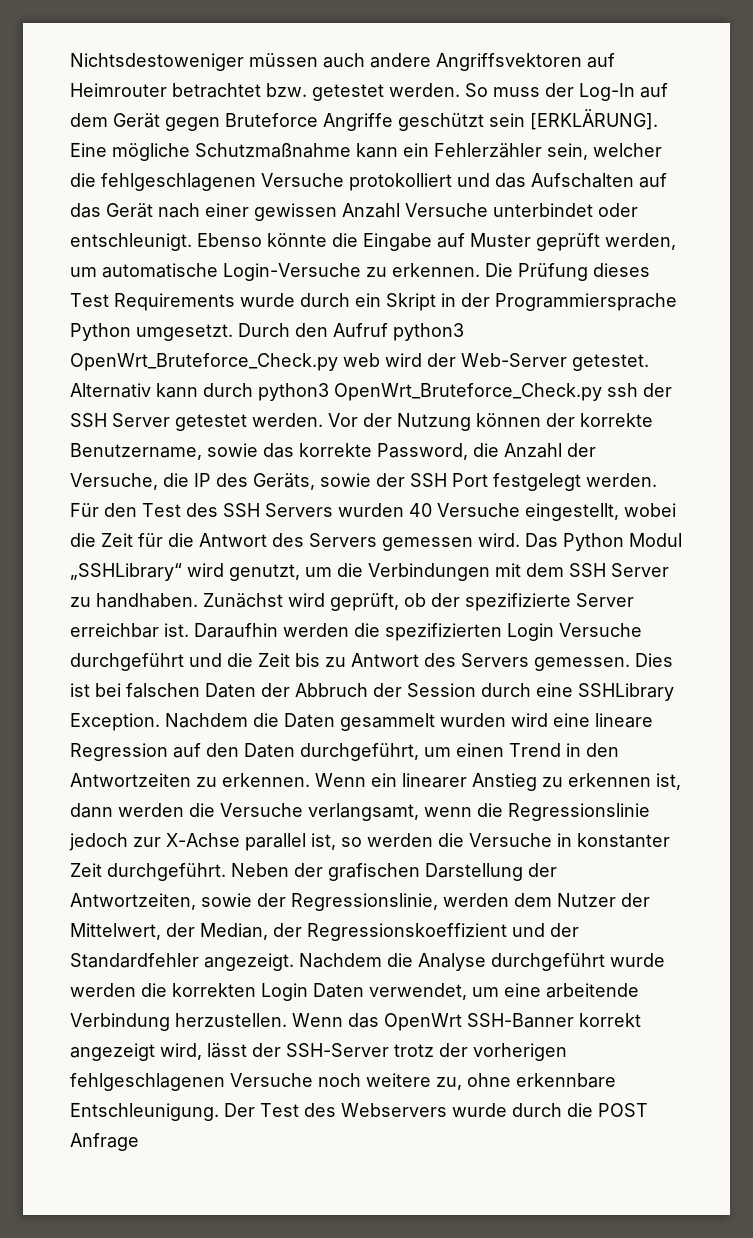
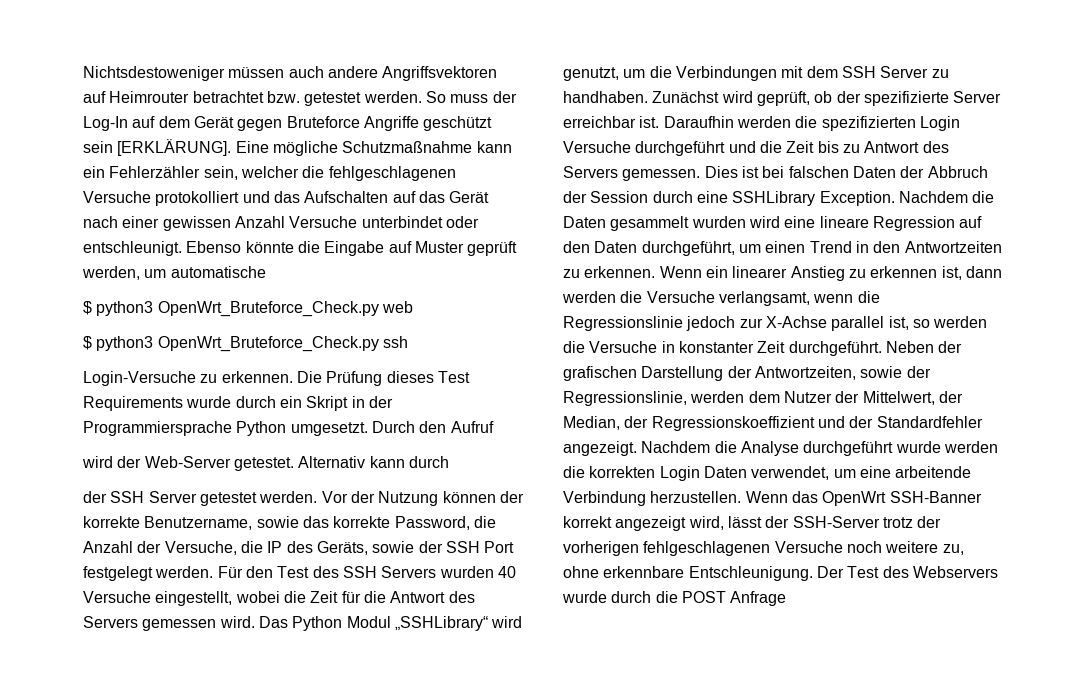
- Ebenso könnte die Eingabe auf Muster geprüft werden, um automatische Login-Versuche zu erkennen.
+ Ebenso könnte die Eingabe auf Muster geprüft werden, um automatische
+ $ python3 OpenWrt_Bruteforce_Check.py web
+ $ python3 OpenWrt_Bruteforce_Check.py ssh
+ Login-Versuche zu erkennen.
- Durch den Aufruf python3 OpenWrt_Bruteforce_Check.py web wird der Web-Server getestet.
+ Durch den Aufruf
+ wird der Web-Server getestet.
- Alternativ kann durch python3 OpenWrt_Bruteforce_Check.py ssh der SSH Server getestet werden.
+ Alternativ kann durch
+ der SSH Server getestet werden.

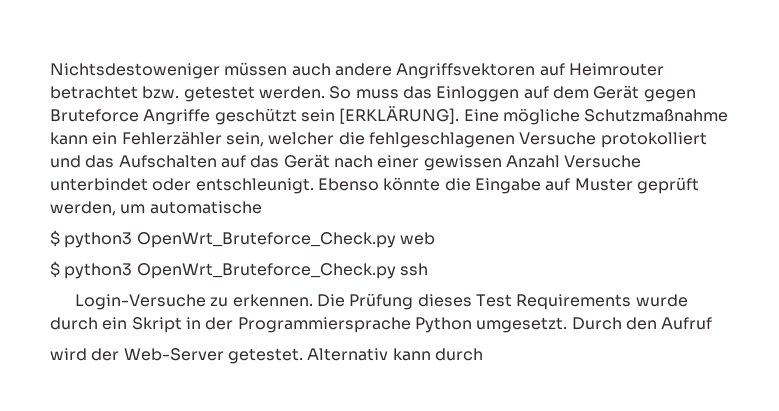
- So muss der Log-In auf dem Gerät gegen Bruteforce Angriffe geschützt sein [ERKLÄRUNG].
+ So muss das Einloggen auf dem Gerät gegen Bruteforce Angriffe geschützt sein [ERKLÄRUNG].
- der SSH Server getestet werden. Vor der Nutzung können der korrekte Benutzername, sowie das korrekte Password, die Anzahl der Versuche, die IP des Geräts, sowie der SSH Port festgelegt werden. Für den Test des SSH Servers wurden 40 Versuche eingestellt, wobei die Zeit für die Antwort des Servers gemessen wird. Das Python Modul „SSHLibrary“ wird genutzt, um die Verbindungen mit dem SSH Server zu handhaben. Zunächst wird geprüft, ob der spezifizierte Server erreichbar ist. Daraufhin werden die spezifizierten Login Versuche durchgeführt und die Zeit bis zu Antwort des Servers gemessen. Dies ist bei falschen Daten der Abbruch der Session durch eine SSHLibrary Exception. Nachdem die Daten gesammelt wurden wird eine lineare Regression auf den Daten durchgeführt, um einen Trend in den Antwortzeiten zu erkennen. Wenn ein linearer Anstieg zu erkennen ist, dann werden die Versuche verlangsamt, wenn die Regressionslinie jedoch zur X-Achse parallel ist, so werden die Versuche in konstanter Zeit durchgeführt. Neben der grafischen Darstellung der Antwortzeiten, sowie der Regressionslinie, werden dem Nutzer der Mittelwert, der Median, der Regressionskoeffizient und der Standardfehler angezeigt. Nachdem die Analyse durchgeführt wurde werden die korrekten Login Daten verwendet, um eine arbeitende Verbindung herzustellen. Wenn das OpenWrt SSH-Banner korrekt angezeigt wird, lässt der SSH-Server trotz der vorherigen fehlgeschlagenen Versuche noch weitere zu, ohne erkennbare Entschleunigung. Der Test des Webservers wurde durch die POST Anfrage

